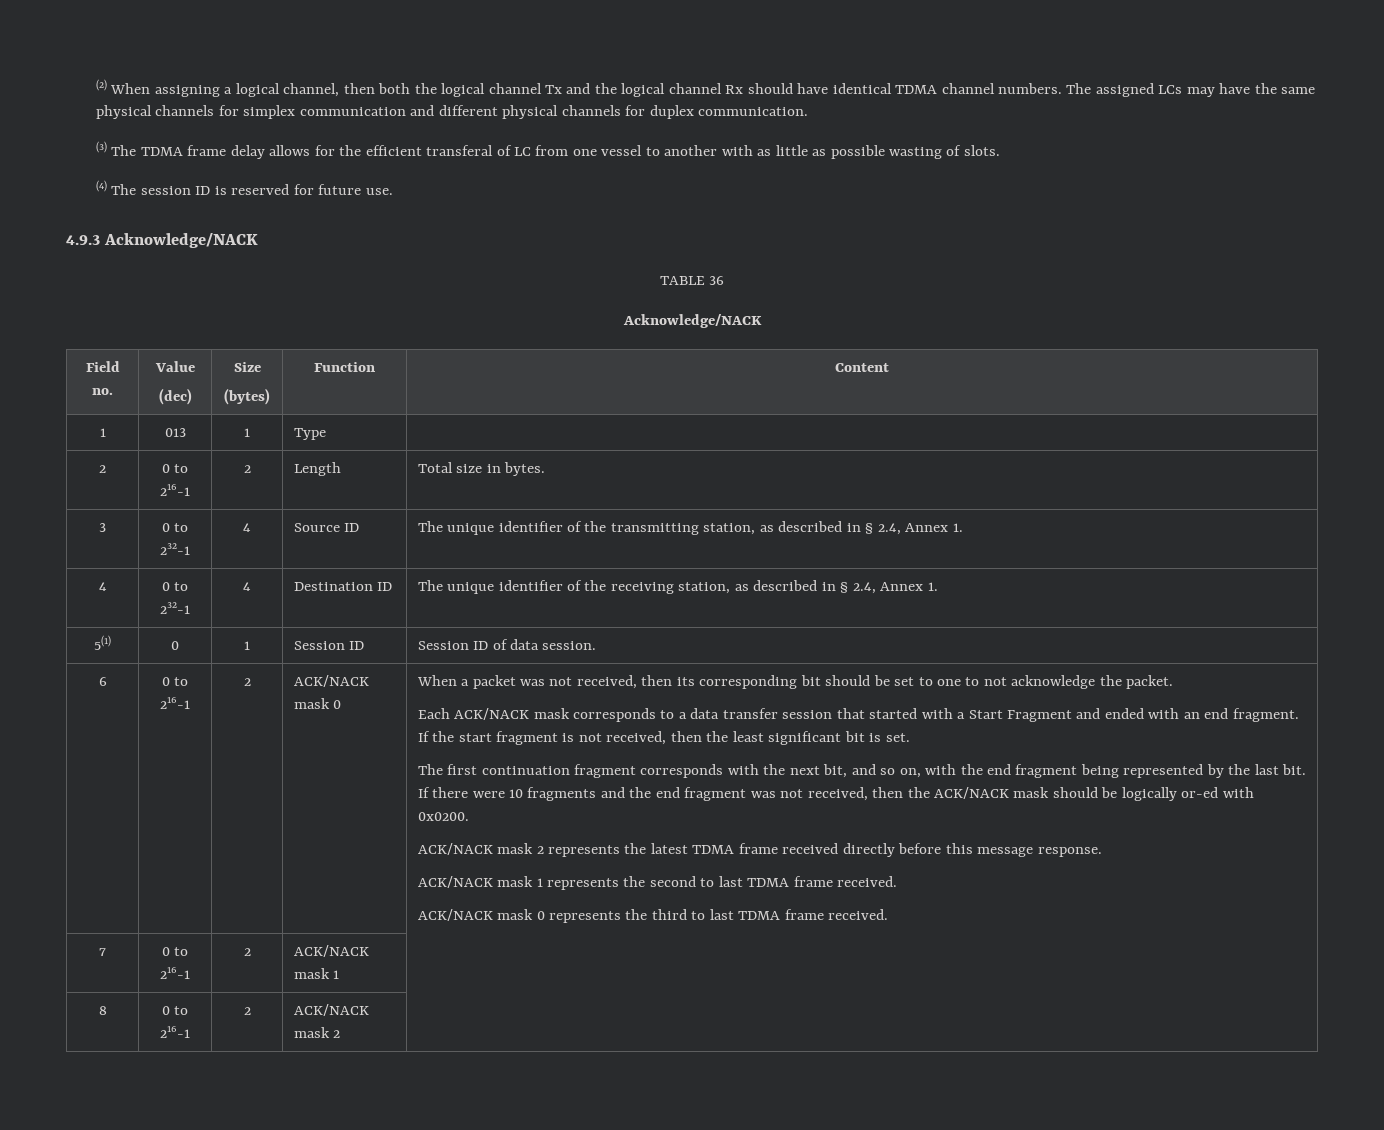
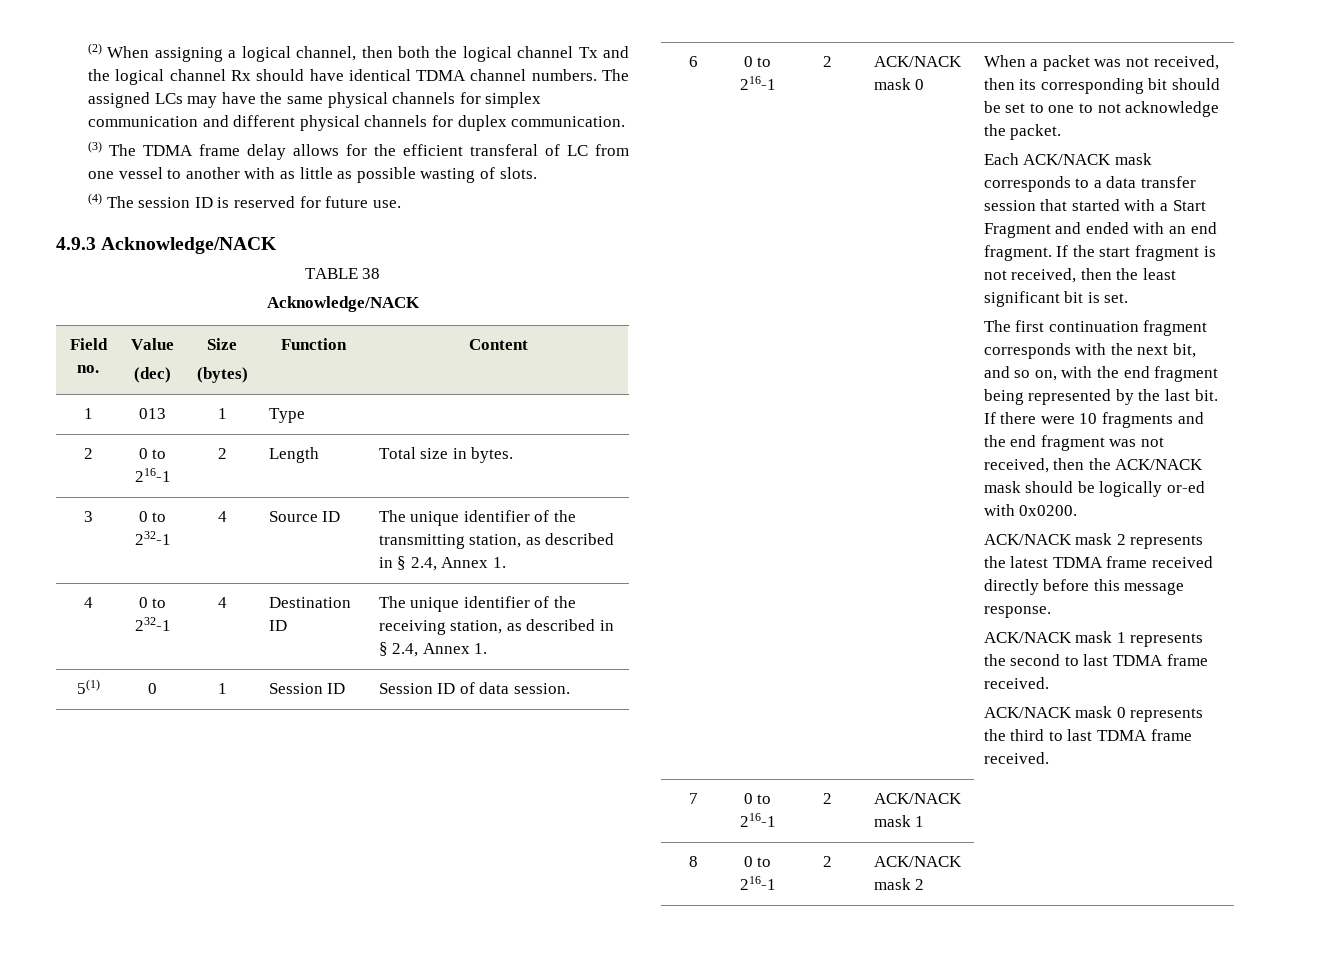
- TABLE 36
+ TABLE 38

